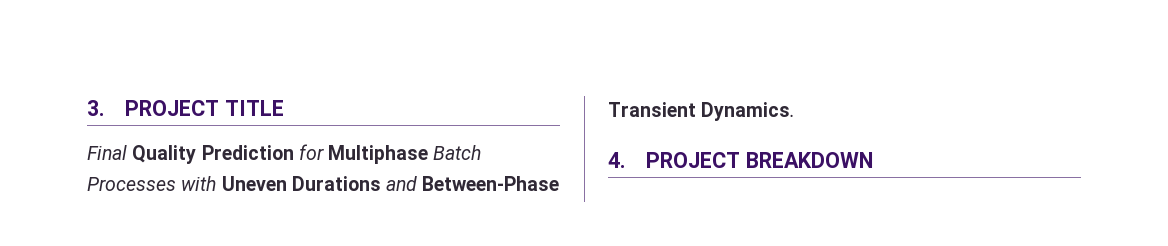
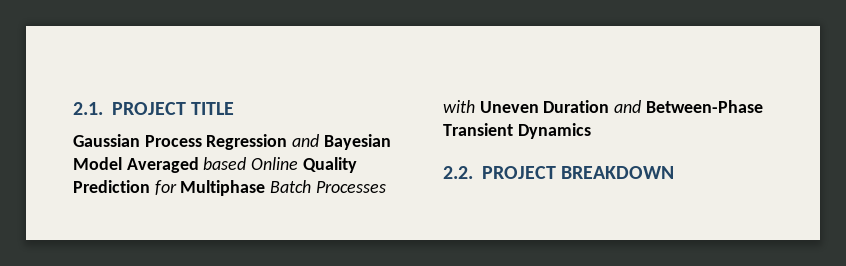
- 3. PROJECT TITLE
+ 2.1. PROJECT TITLE
- Final Quality Prediction for Multiphase Batch Processes with Uneven Durations and Between-Phase Transient Dynamics.
- 4. PROJECT BREAKDOWN
+ Gaussian Process Regression and Bayesian Model Averaged based Online Quality Prediction for Multiphase Batch Processes with Uneven Duration and Between-Phase Transient Dynamics
+ 2.2. PROJECT BREAKDOWN

